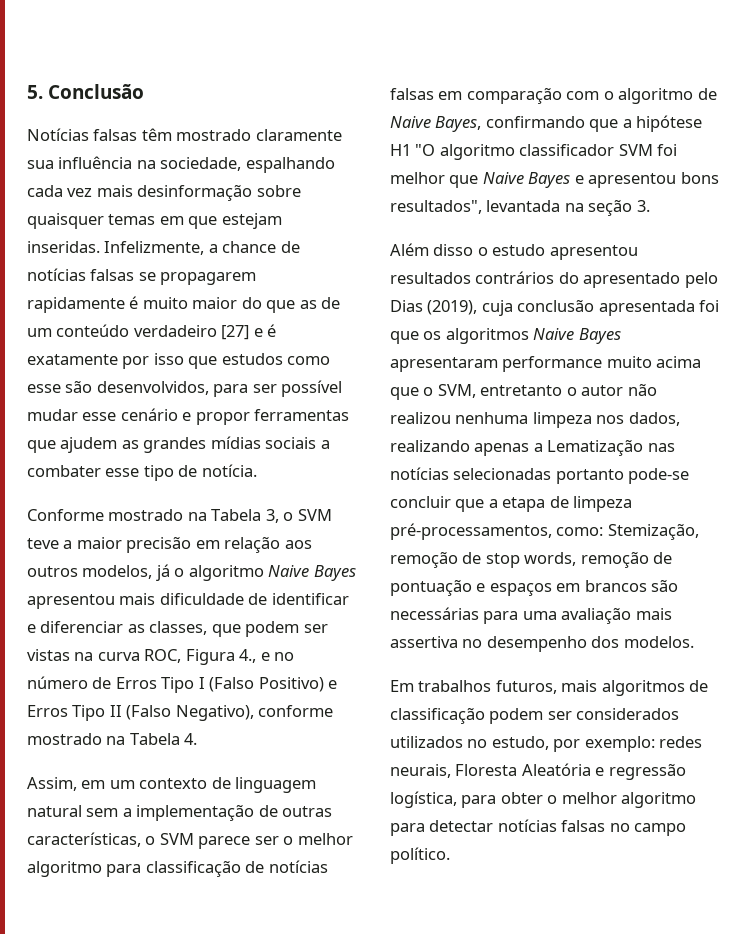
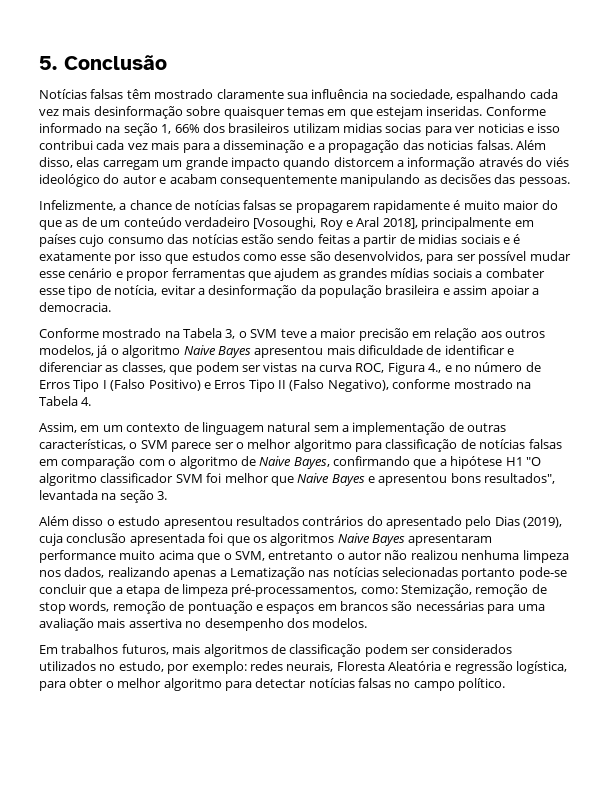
- Notícias falsas têm mostrado claramente sua influência na sociedade, espalhando cada vez mais desinformação sobre quaisquer temas em que estejam inseridas. Infelizmente, a chance de notícias falsas se propagarem rapidamente é muito maior do que as de um conteúdo verdadeiro [27] e é exatamente por isso que estudos como esse são desenvolvidos, para ser possível mudar esse cenário e propor ferramentas que ajudem as grandes mídias sociais a combater esse tipo de notícia.
+ Notícias falsas têm mostrado claramente sua influência na sociedade, espalhando cada vez mais desinformação sobre quaisquer temas em que estejam inseridas. Conforme informado na seção 1, 66% dos brasileiros utilizam midias socias para ver noticias e isso contribui cada vez mais para a disseminação e a propagação das noticias falsas. Além disso, elas carregam um grande impacto quando distorcem a informação através do viés ideológico do autor e acabam consequentemente manipulando as decisões das pessoas.
+ Infelizmente, a chance de notícias falsas se propagarem rapidamente é muito maior do que as de um conteúdo verdadeiro [Vosoughi, Roy e Aral 2018], principalmente em países cujo consumo das notícias estão sendo feitas a partir de midias sociais e é exatamente por isso que estudos como esse são desenvolvidos, para ser possível mudar esse cenário e propor ferramentas que ajudem as grandes mídias sociais a combater esse tipo de notícia, evitar a desinformação da população brasileira e assim apoiar a democracia.

